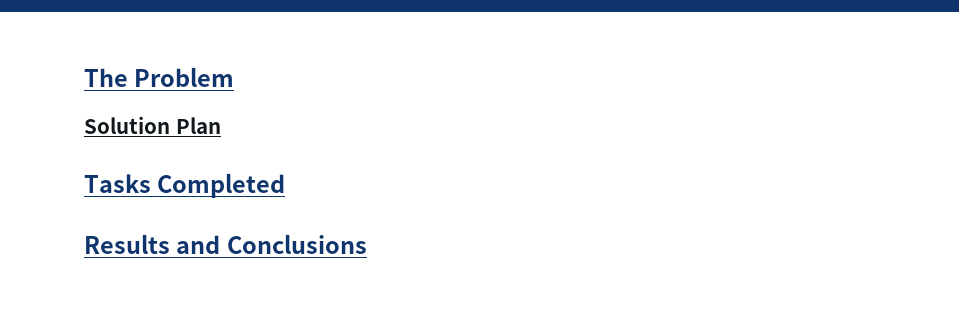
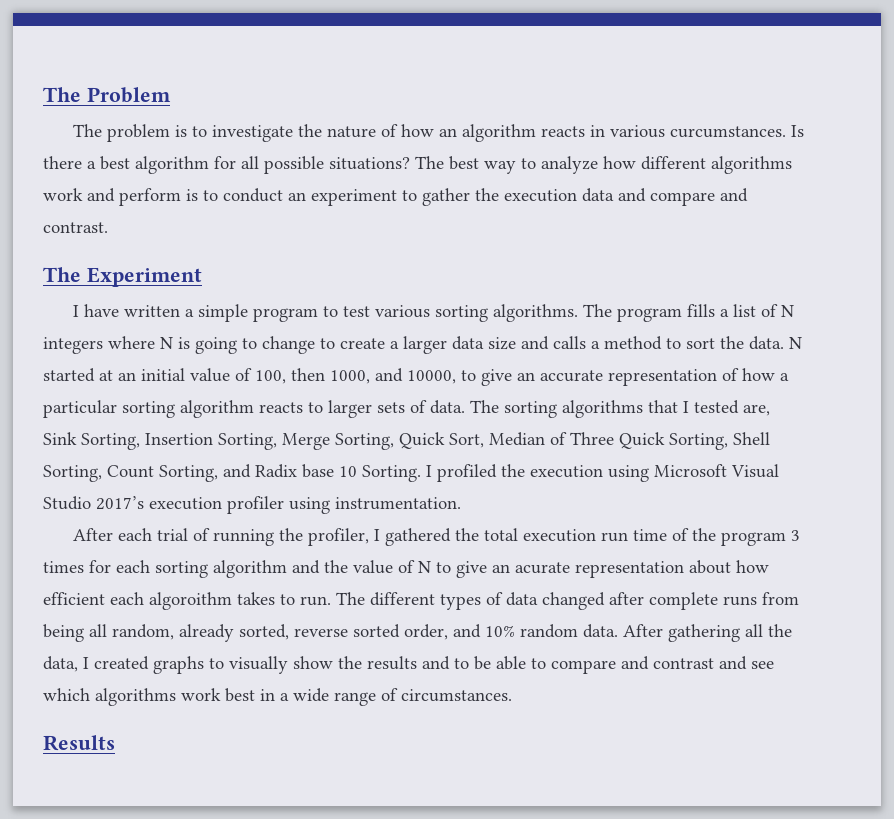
- Solution Plan
- Tasks Completed
+ The problem is to investigate the nature of how an algorithm reacts in various curcumstances. Is there a best algorithm for all possible situations? The best way to analyze how different algorithms work and perform is to conduct an experiment to gather the execution data and compare and contrast.
+ The Experiment
+ I have written a simple program to test various sorting algorithms. The program fills a list of N integers where N is going to change to create a larger data size and calls a method to sort the data. N started at an initial value of 100, then 1000, and 10000, to give an accurate representation of how a particular sorting algorithm reacts to larger sets of data. The sorting algorithms that I tested are, Sink Sorting, Insertion Sorting, Merge Sorting, Quick Sort, Median of Three Quick Sorting, Shell Sorting, Count Sorting, and Radix base 10 Sorting. I profiled the execution using Microsoft Visual Studio 2017’s execution profiler using instrumentation.
+ After each trial of running the profiler, I gathered the total execution run time of the program 3 times for each sorting algorithm and the value of N to give an acurate representation about how efficient each algoroithm takes to run. The different types of data changed after complete runs from being all random, already sorted, reverse sorted order, and 10% random data. After gathering all the data, I created graphs to visually show the results and to be able to compare and contrast and see which algorithms work best in a wide range of circumstances.
- Results and Conclusions
+ Results

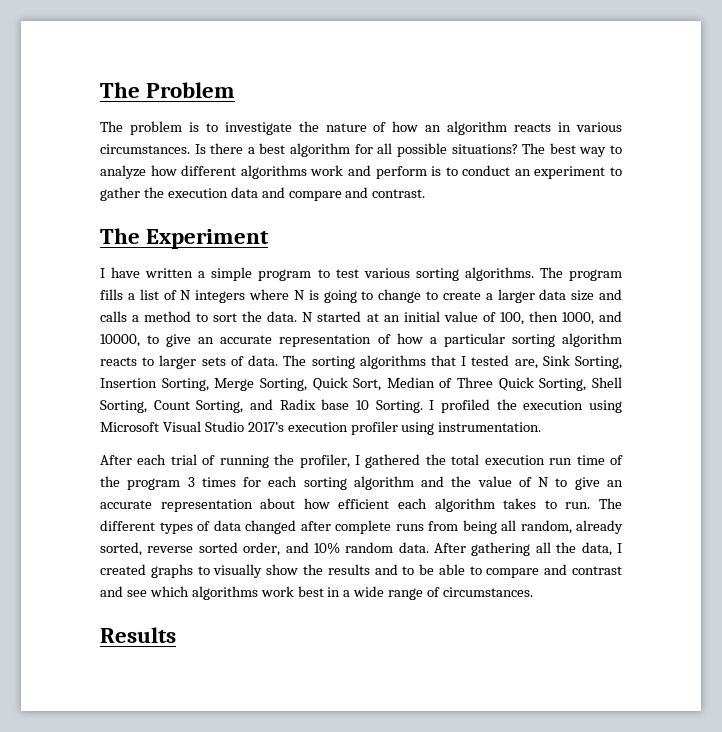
- The problem is to investigate the nature of how an algorithm reacts in various curcumstances.
+ The problem is to investigate the nature of how an algorithm reacts in various circumstances.
- After each trial of running the profiler, I gathered the total execution run time of the program 3 times for each sorting algorithm and the value of N to give an acurate representation about how efficient each algoroithm takes to run.
+ After each trial of running the profiler, I gathered the total execution run time of the program 3 times for each sorting algorithm and the value of N to give an accurate representation about how efficient each algorithm takes to run.

